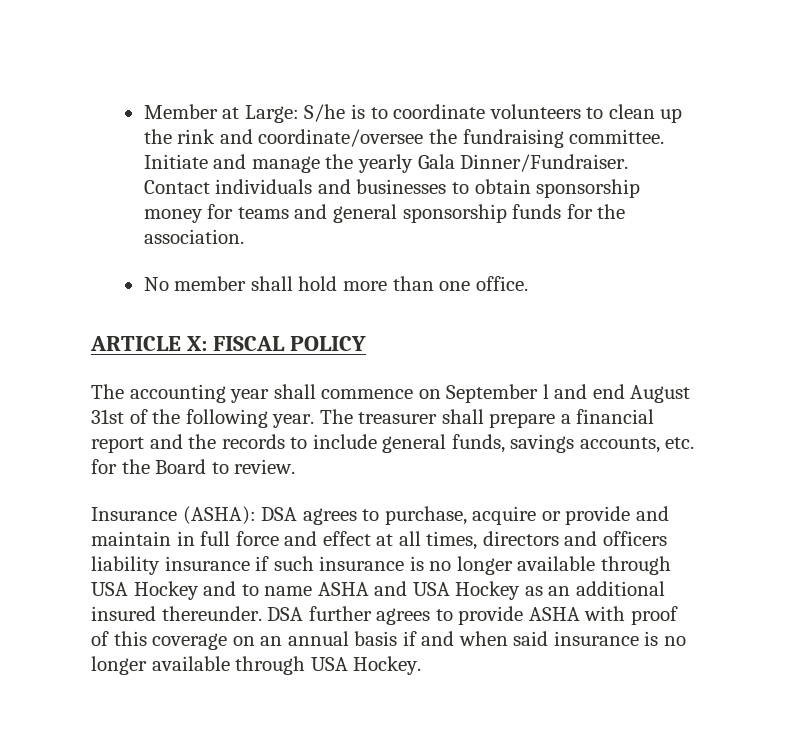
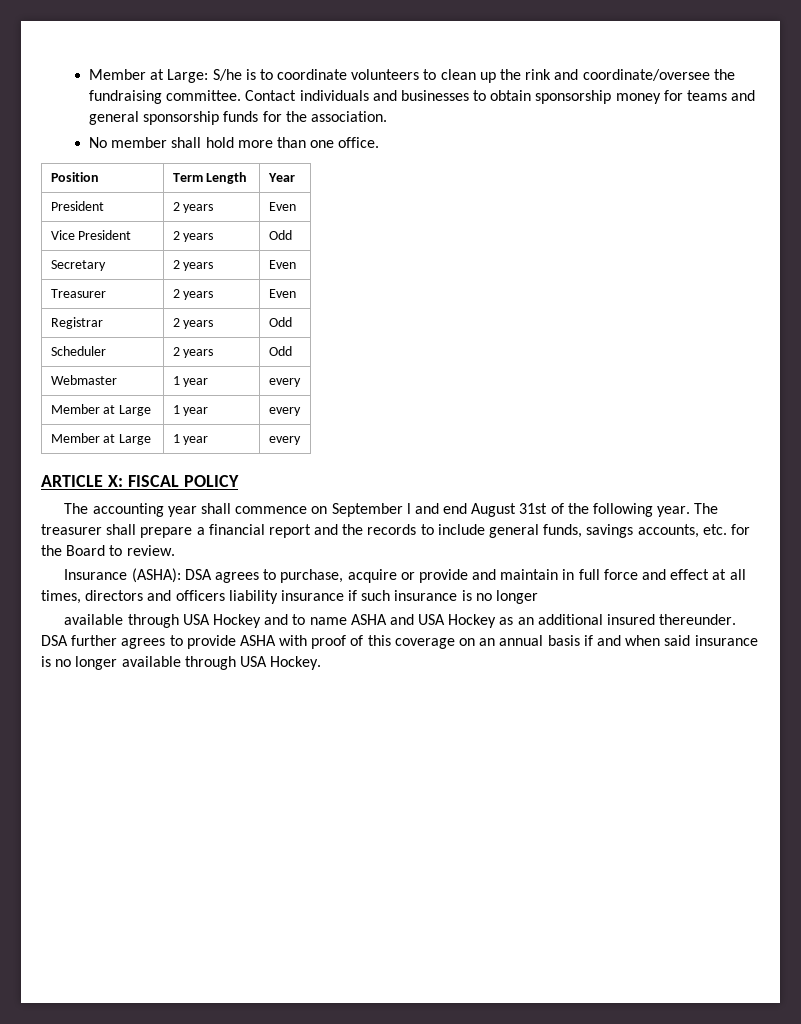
- Initiate and manage the yearly Gala Dinner/Fundraiser.
+ Position | Term Length | Year
+ President | 2 years | Even
+ Vice President | 2 years | Odd
+ Secretary | 2 years | Even
+ Treasurer | 2 years | Even
+ Registrar | 2 years | Odd
+ Scheduler | 2 years | Odd
+ Webmaster | 1 year | every
+ Member at Large | 1 year | every
+ Member at Large | 1 year | every
- Insurance (ASHA): DSA agrees to purchase, acquire or provide and maintain in full force and effect at all times, directors and officers liability insurance if such insurance is no longer available through USA Hockey and to name ASHA and USA Hockey as an additional insured thereunder.
+ Insurance (ASHA): DSA agrees to purchase, acquire or provide and maintain in full force and effect at all times, directors and officers liability insurance if such insurance is no longer
+ available through USA Hockey and to name ASHA and USA Hockey as an additional insured thereunder.

